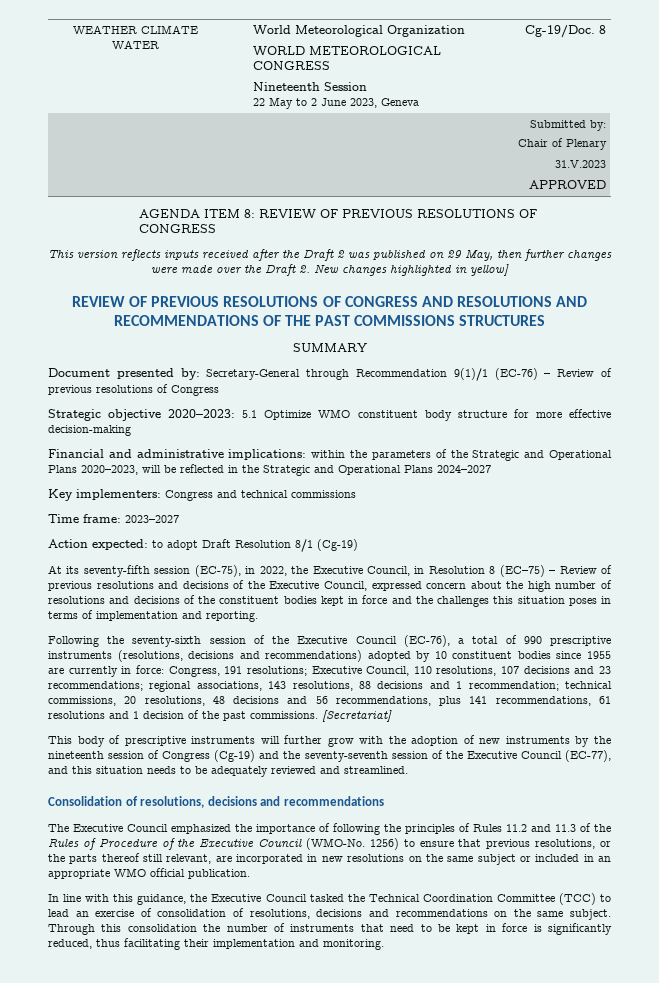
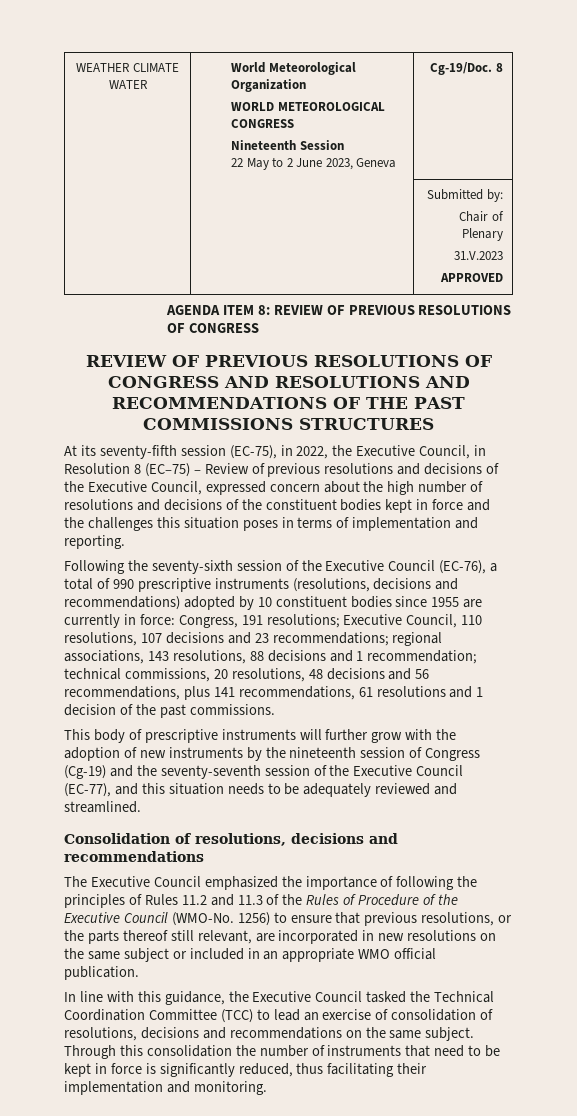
- This version reflects inputs received after the Draft 2 was published on 29 May, then further changes were made over the Draft 2. New changes highlighted in yellow]
- SUMMARY
- Document presented by: Secretary-General through Recommendation 9(1)/1 (EC-76) – Review of previous resolutions of Congress
- Strategic objective 2020–2023: 5.1 Optimize WMO constituent body structure for more effective decision-making
- Financial and administrative implications: within the parameters of the Strategic and Operational Plans 2020–2023, will be reflected in the Strategic and Operational Plans 2024–2027
- Key implementers: Congress and technical commissions
- Time frame: 2023–2027
- Action expected: to adopt Draft Resolution 8/1 (Cg-19)
- [Secretariat]

